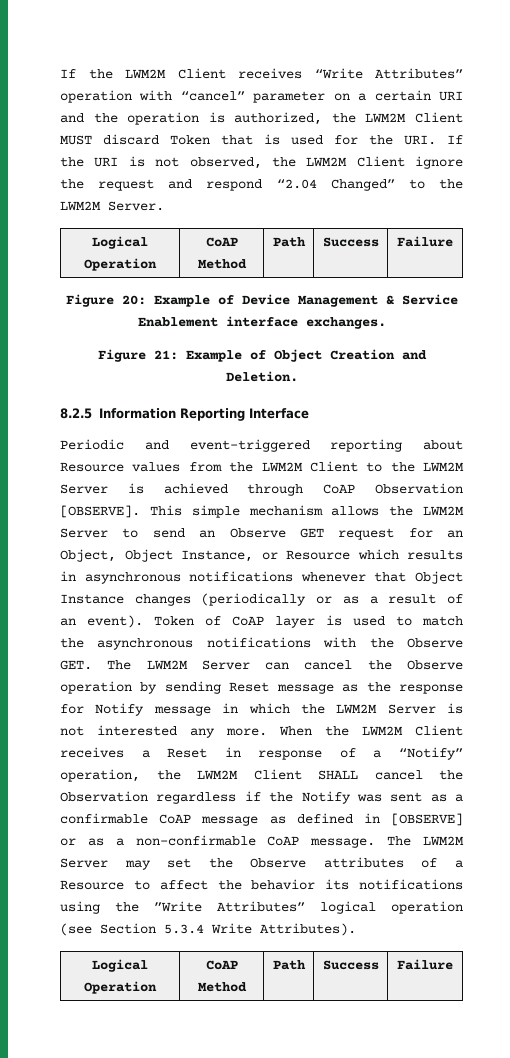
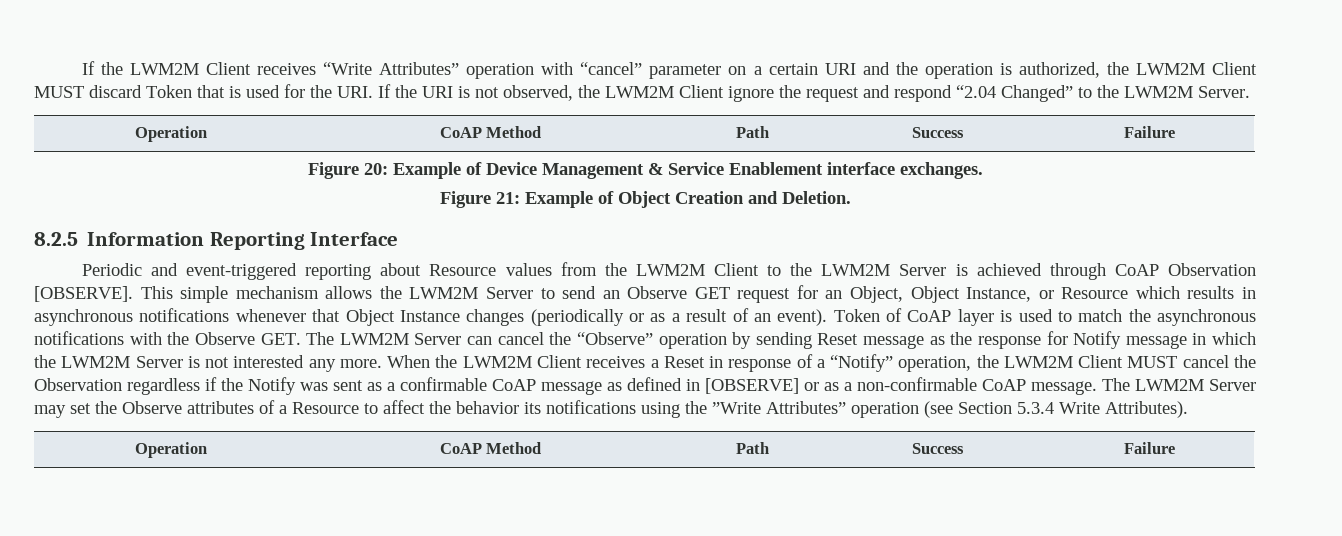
  If the LWM2M Client receives “Write Attributes” operation with “cancel” parameter on a certain URI and the operation is authorized, the LWM2M Client MUST discard Token that is used for the URI. If the URI is not observed, the LWM2M Client ignore the request and respond “2.04 Changed” to the LWM2M Server.
- Logical Operation | CoAP Method | Path | Success | Failure
+ Operation | CoAP Method | Path | Success | Failure
- Token of CoAP layer is used to match the asynchronous notifications with the Observe GET. The LWM2M Server can cancel the Observe operation by sending Reset message as the response for Notify message in which the LWM2M Server is not interested any more.
+ Token of CoAP layer is used to match the asynchronous notifications with the Observe GET. The LWM2M Server can cancel the “Observe” operation by sending Reset message as the response for Notify message in which the LWM2M Server is not interested any more.
- When the LWM2M Client receives a Reset in response of a “Notify” operation, the LWM2M Client SHALL cancel the Observation regardless if the Notify was sent as a confirmable CoAP message as defined in [OBSERVE] or as a non-confirmable CoAP message.
+ When the LWM2M Client receives a Reset in response of a “Notify” operation, the LWM2M Client MUST cancel the Observation regardless if the Notify was sent as a confirmable CoAP message as defined in [OBSERVE] or as a non-confirmable CoAP message.
- The LWM2M Server may set the Observe attributes of a Resource to affect the behavior its notifications using the ”Write Attributes” logical operation (see Section 5.3.4 Write Attributes).
- Logical Operation | CoAP Method | Path | Success | Failure
+ The LWM2M Server may set the Observe attributes of a Resource to affect the behavior its notifications using the ”Write Attributes” operation (see Section 5.3.4 Write Attributes).
+ Operation | CoAP Method | Path | Success | Failure

